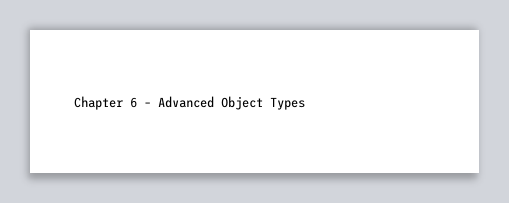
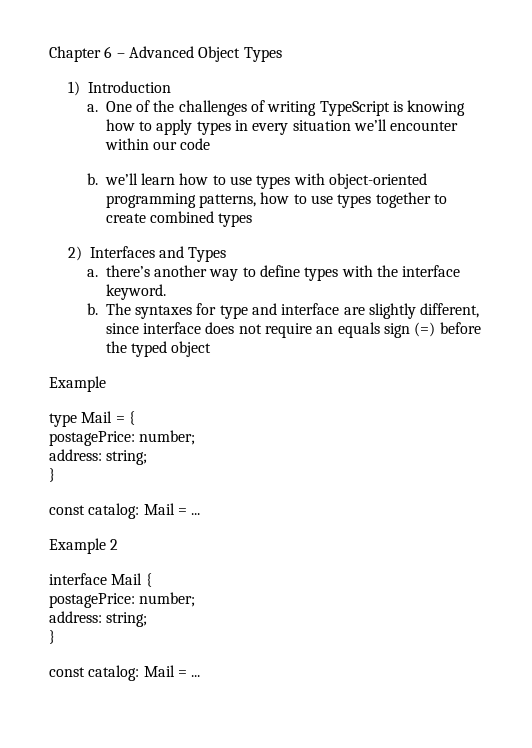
+ 1) Introduction
+ a. One of the challenges of writing TypeScript is knowing how to apply types in every situation we’ll encounter within our code
+ b. we’ll learn how to use types with object-oriented programming patterns, how to use types together to create combined types
+ 2) Interfaces and Types
+ a. there’s another way to define types with the interface keyword.
+ b. The syntaxes for type and interface are slightly different, since interface does not require an equals sign (=) before the typed object
+ Example
+ type Mail = {
+ postagePrice: number;
+ address: string;
+ }
+ const catalog: Mail = ...
+ Example 2
+ interface Mail {
+ postagePrice: number;
+ address: string;
+ }
+ const catalog: Mail = ...

